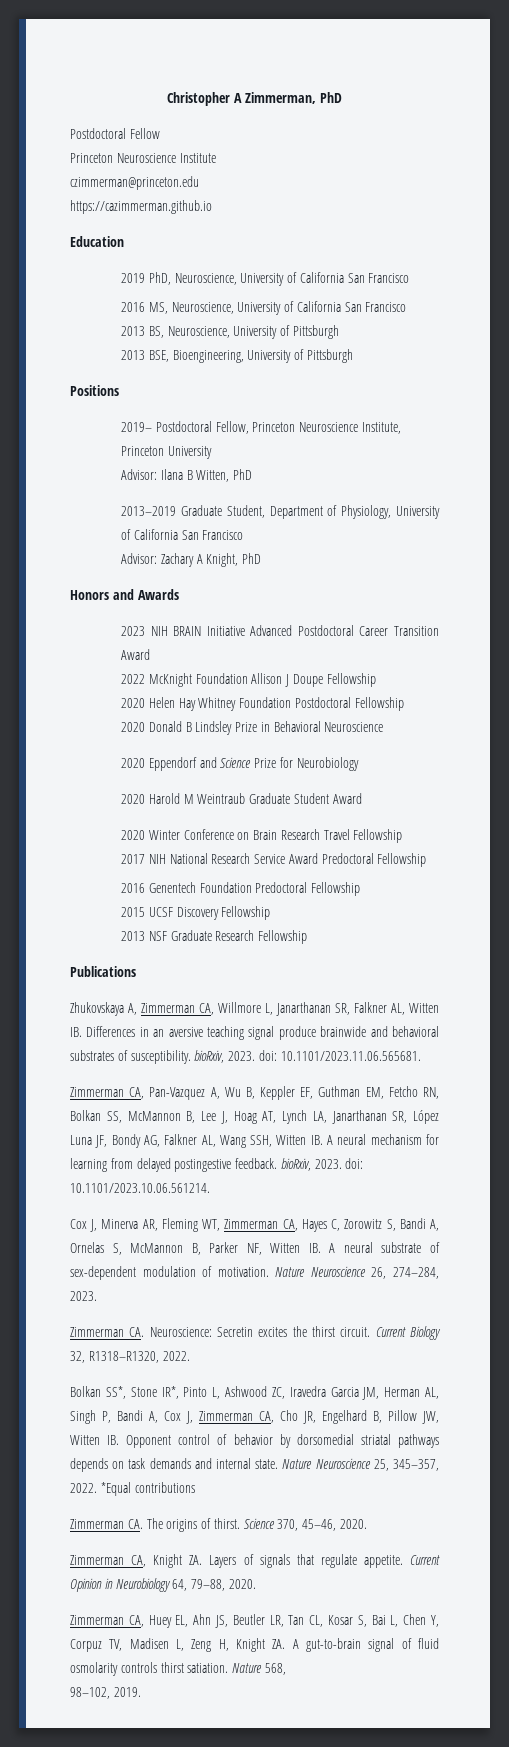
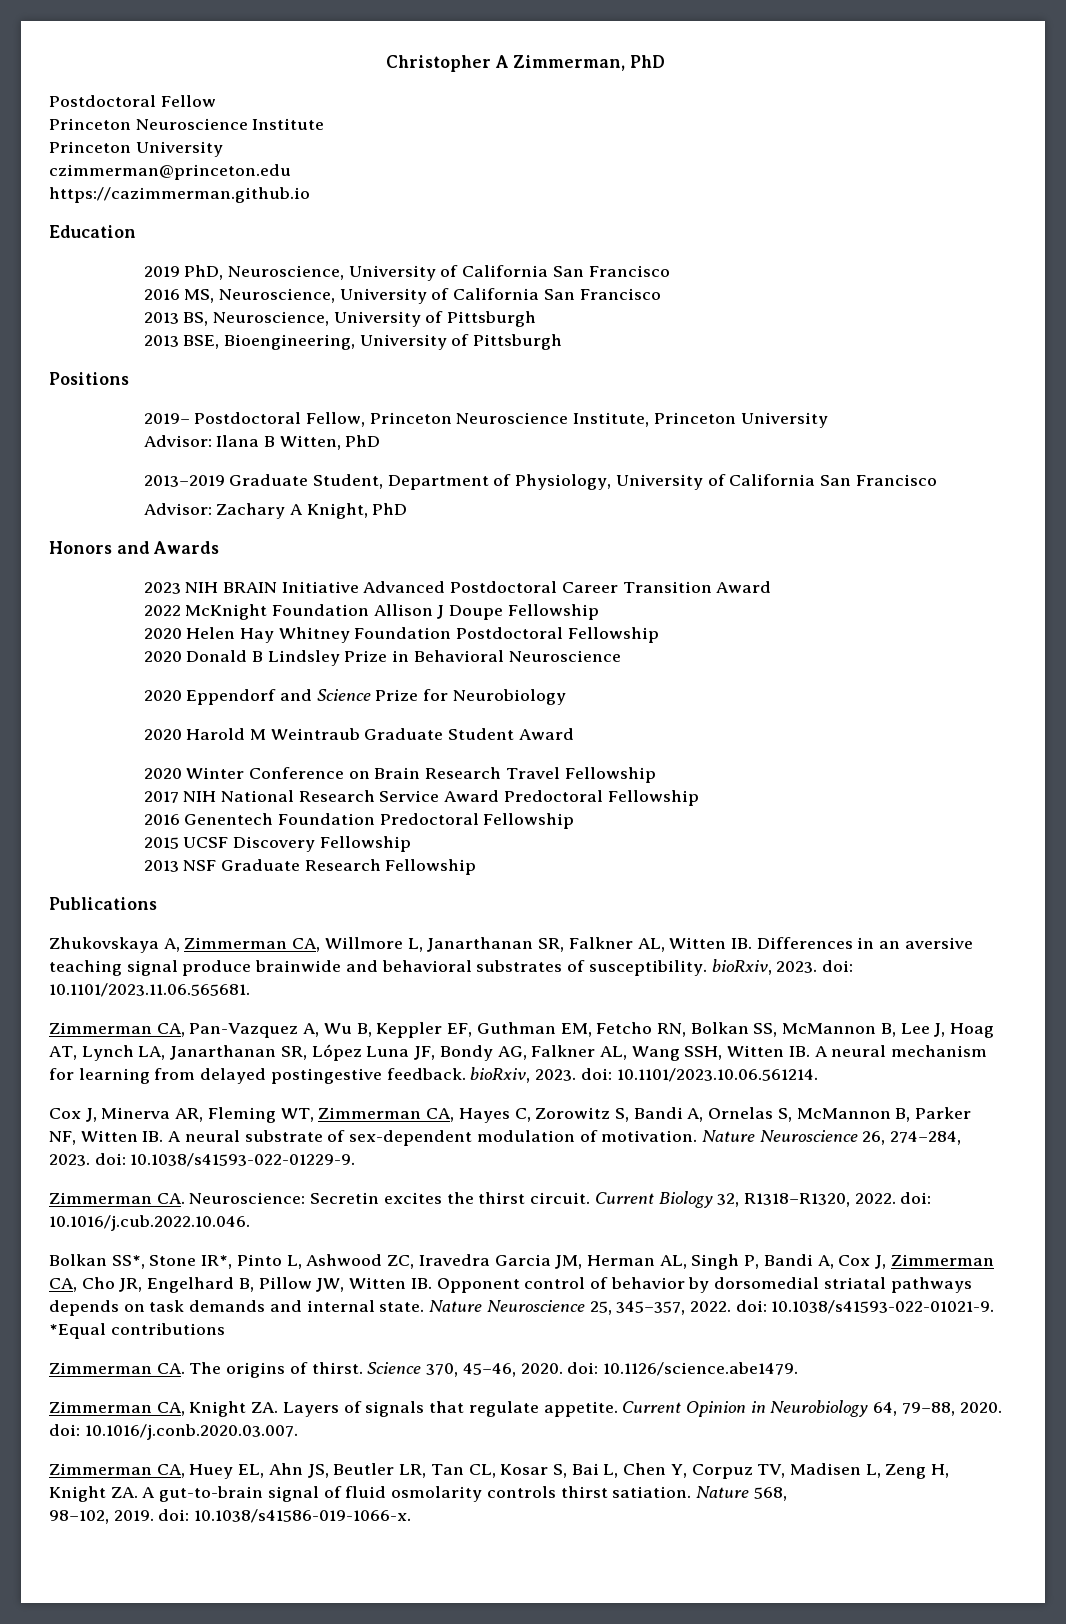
  Princeton Neuroscience Institute
+ Princeton University
- Nature Neuroscience 26, 274–284, 2023.
+ Nature Neuroscience 26, 274–284, 2023. doi: 10.1038/s41593-022-01229-9.
- Current Biology 32, R1318–R1320, 2022.
+ Current Biology 32, R1318–R1320, 2022. doi: 10.1016/j.cub.2022.10.046.
- Nature Neuroscience 25, 345–357, 2022. *Equal contributions
+ Nature Neuroscience 25, 345–357, 2022. doi: 10.1038/s41593-022-01021-9. *Equal contributions
- Science 370, 45–46, 2020.
+ Science 370, 45–46, 2020. doi: 10.1126/science.abe1479.
- Current Opinion in Neurobiology 64, 79–88, 2020.
+ Current Opinion in Neurobiology 64, 79–88, 2020. doi: 10.1016/j.conb.2020.03.007.
- 98–102, 2019.
+ 98–102, 2019. doi: 10.1038/s41586-019-1066-x.

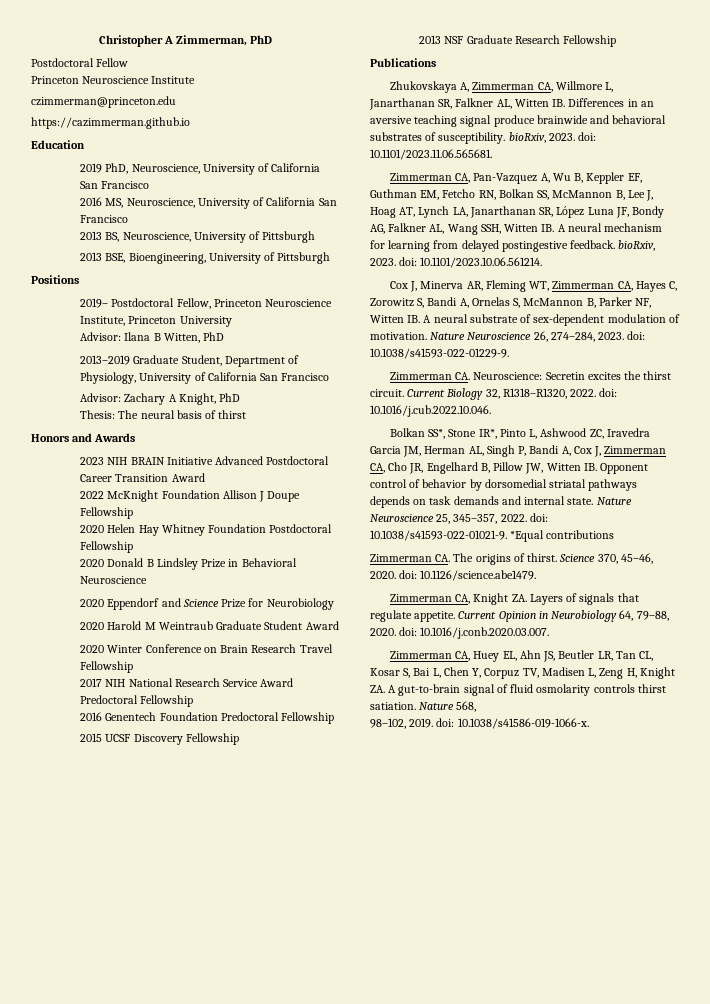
  Princeton Neuroscience Institute
- Princeton University
+ Thesis: The neural basis of thirst

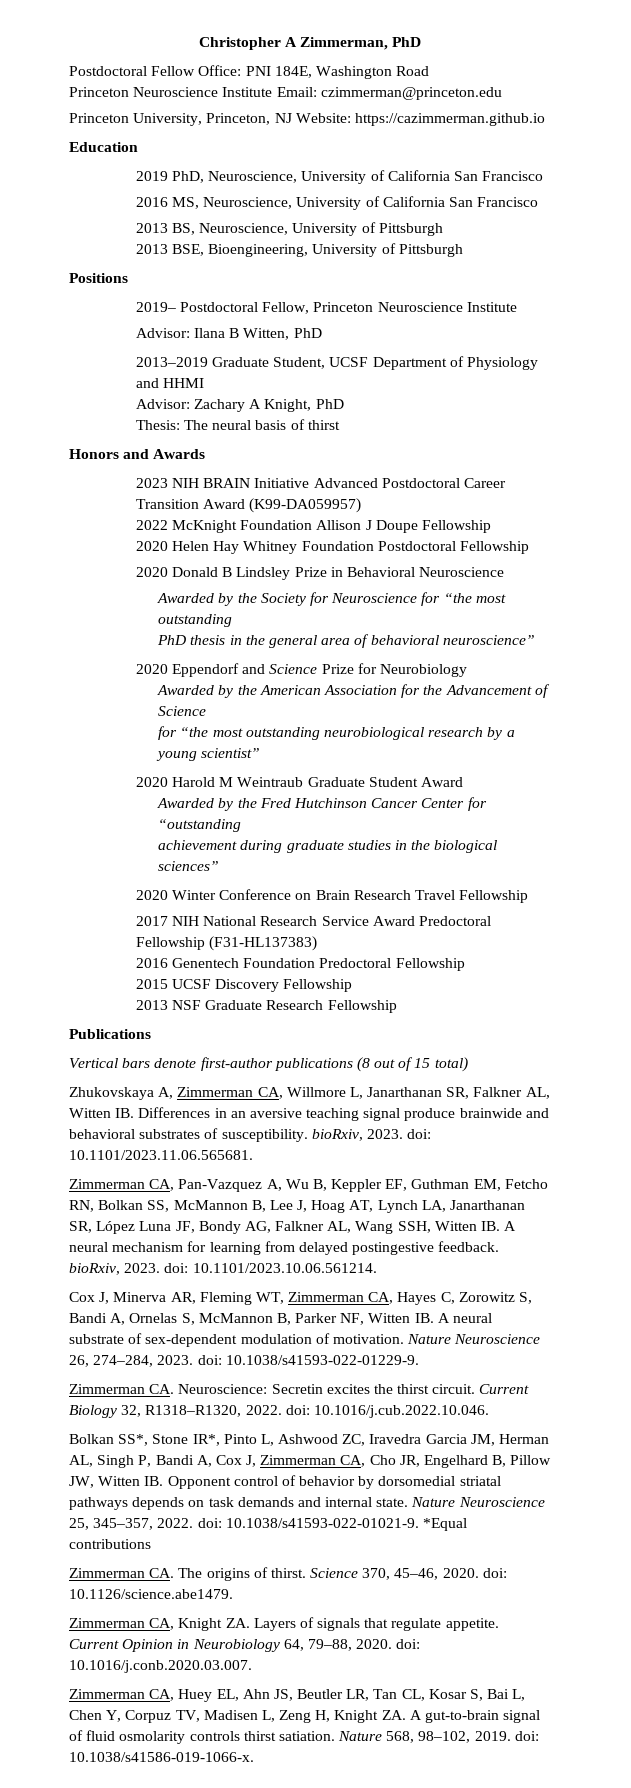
- Postdoctoral Fellow
- Princeton Neuroscience Institute
- czimmerman@princeton.edu
+ Postdoctoral Fellow Office: PNI 184E, Washington Road
+ Princeton Neuroscience Institute Email: czimmerman@princeton.edu
- https://cazimmerman.github.io
+ Princeton University, Princeton, NJ Website: https://cazimmerman.github.io
- 2019– Postdoctoral Fellow, Princeton Neuroscience Institute, Princeton University
+ 2019– Postdoctoral Fellow, Princeton Neuroscience Institute
- 2013–2019 Graduate Student, Department of Physiology, University of California San Francisco
+ 2013–2019 Graduate Student, UCSF Department of Physiology and HHMI
- 2023 NIH BRAIN Initiative Advanced Postdoctoral Career Transition Award
+ 2023 NIH BRAIN Initiative Advanced Postdoctoral Career Transition Award (K99-DA059957)
+ Awarded by the Society for Neuroscience for “the most outstanding
+ PhD thesis in the general area of behavioral neuroscience”
+ Awarded by the American Association for the Advancement of Science
+ for “the most outstanding neurobiological research by a young scientist”
+ Awarded by the Fred Hutchinson Cancer Center for “outstanding
+ achievement during graduate studies in the biological sciences”
- 2017 NIH National Research Service Award Predoctoral Fellowship
+ 2017 NIH National Research Service Award Predoctoral Fellowship (F31-HL137383)
+ Vertical bars denote first-author publications (8 out of 15 total)
- Nature 568,
- 98–102, 2019. doi: 10.1038/s41586-019-1066-x.
+ Nature 568, 98–102, 2019. doi: 10.1038/s41586-019-1066-x.

